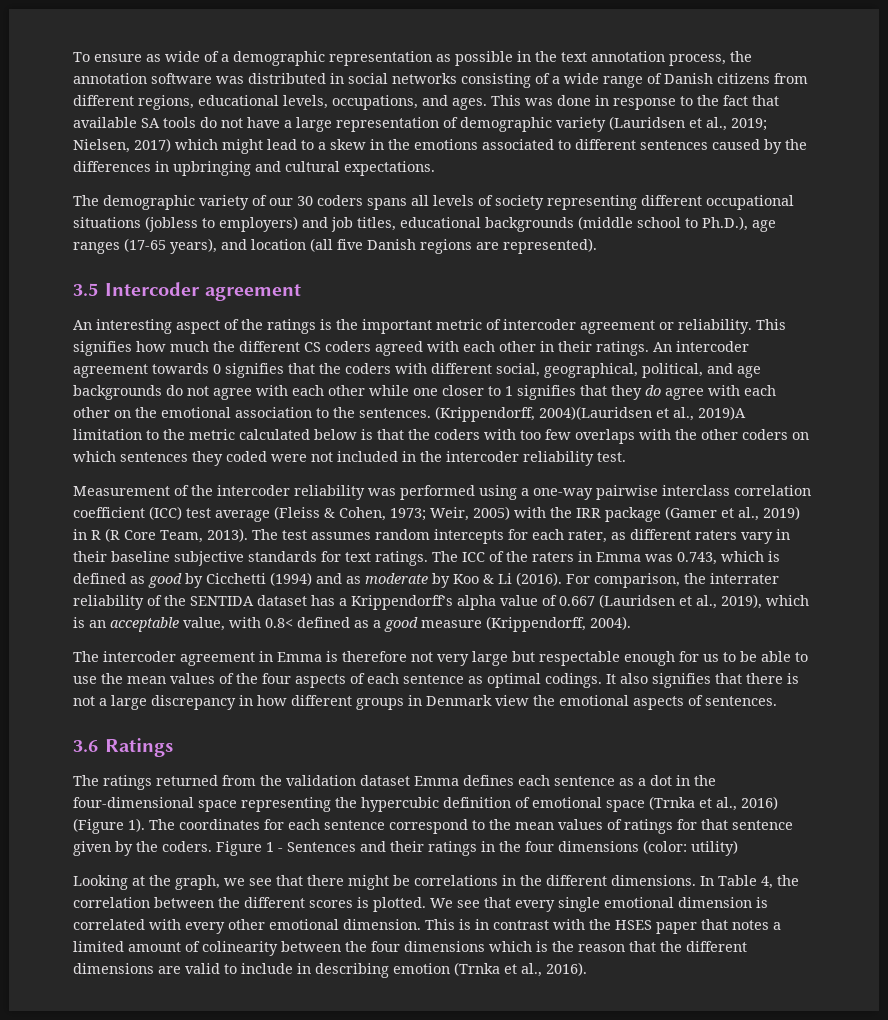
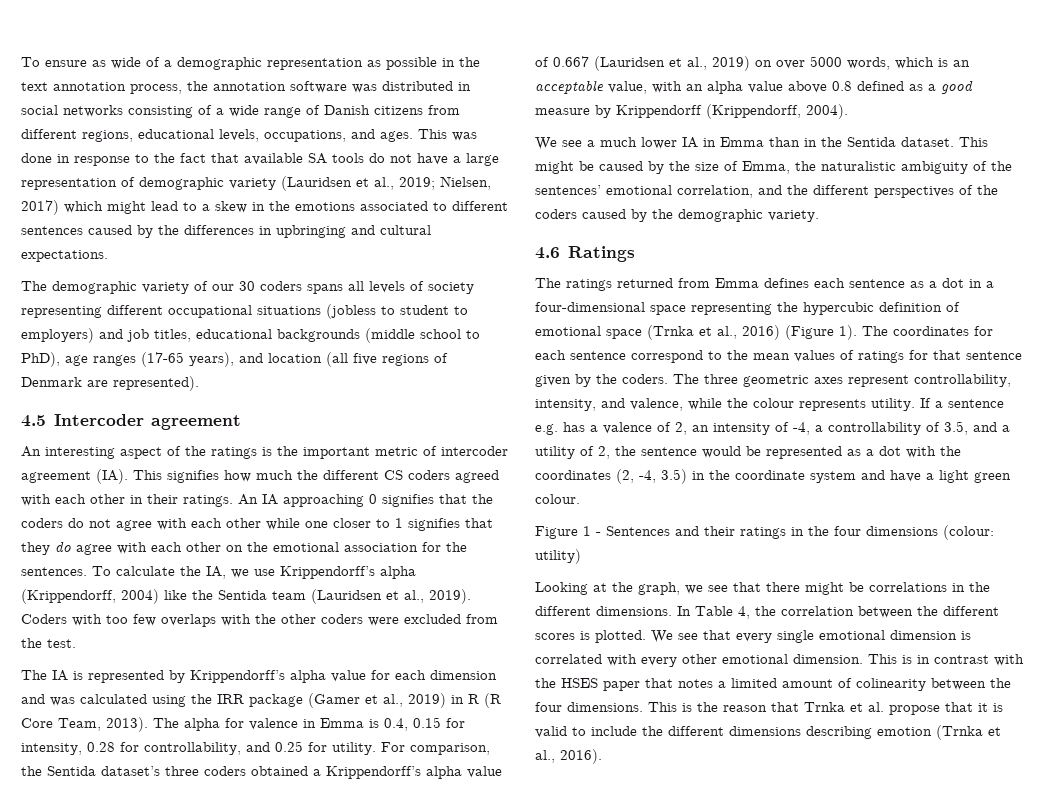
- The demographic variety of our 30 coders spans all levels of society representing different occupational situations (jobless to employers) and job titles, educational backgrounds (middle school to Ph.D.), age ranges (17-65 years), and location (all five Danish regions are represented).
+ The demographic variety of our 30 coders spans all levels of society representing different occupational situations (jobless to student to employers) and job titles, educational backgrounds (middle school to PhD), age ranges (17-65 years), and location (all five regions of Denmark are represented).
- 3.5 Intercoder agreement
+ 4.5 Intercoder agreement
- An interesting aspect of the ratings is the important metric of intercoder agreement or reliability. This signifies how much the different CS coders agreed with each other in their ratings.
+ An interesting aspect of the ratings is the important metric of intercoder agreement (IA). This signifies how much the different CS coders agreed with each other in their ratings.
- An intercoder agreement towards 0 signifies that the coders with different social, geographical, political, and age backgrounds do not agree with each other while one closer to 1 signifies that they do agree with each other on the emotional association to the sentences.
+ An IA approaching 0 signifies that the coders do not agree with each other while one closer to 1 signifies that they do agree with each other on the emotional association for the sentences.
- (Krippendorff, 2004)(Lauridsen et al., 2019)A limitation to the metric calculated below is that the coders with too few overlaps with the other coders on which sentences they coded were not included in the intercoder reliability test.
- Measurement of the intercoder reliability was performed using a one-way pairwise interclass correlation coefficient (ICC) test average (Fleiss & Cohen, 1973; Weir, 2005) with the IRR package (Gamer et al., 2019) in R (R Core Team, 2013).
+ To calculate the IA, we use Krippendorff’s alpha (Krippendorff, 2004) like the Sentida team (Lauridsen et al., 2019). Coders with too few overlaps with the other coders were excluded from the test.
+ The IA is represented by Krippendorff’s alpha value for each dimension and was calculated using the IRR package (Gamer et al., 2019) in R (R Core Team, 2013).
- The test assumes random intercepts for each rater, as different raters vary in their baseline subjective standards for text ratings. The ICC of the raters in Emma was 0.743, which is defined as good by Cicchetti (1994) and as moderate by Koo & Li (2016). For comparison, the interrater reliability of the SENTIDA dataset has a Krippendorff’s alpha value of 0.667 (Lauridsen et al., 2019), which is an acceptable value, with 0.8< defined as a good measure (Krippendorff, 2004).
+ The alpha for valence in Emma is 0.4, 0.15 for intensity, 0.28 for controllability, and 0.25 for utility. For comparison, the Sentida dataset’s three coders obtained a Krippendorff’s alpha value of 0.667 (Lauridsen et al., 2019) on over 5000 words, which is an acceptable value, with an alpha value above 0.8 defined as a good measure by Krippendorff (Krippendorff, 2004).
- The intercoder agreement in Emma is therefore not very large but respectable enough for us to be able to use the mean values of the four aspects of each sentence as optimal codings. It also signifies that there is not a large discrepancy in how different groups in Denmark view the emotional aspects of sentences.
- 3.6 Ratings
+ We see a much lower IA in Emma than in the Sentida dataset. This might be caused by the size of Emma, the naturalistic ambiguity of the sentences’ emotional correlation, and the different perspectives of the coders caused by the demographic variety.
+ 4.6 Ratings
- The ratings returned from the validation dataset Emma defines each sentence as a dot in the four-dimensional space representing the hypercubic definition of emotional space (Trnka et al., 2016) (Figure 1).
+ The ratings returned from Emma defines each sentence as a dot in a four-dimensional space representing the hypercubic definition of emotional space (Trnka et al., 2016) (Figure 1).
- The coordinates for each sentence correspond to the mean values of ratings for that sentence given by the coders. Figure 1 - Sentences and their ratings in the four dimensions (color: utility)
+ The coordinates for each sentence correspond to the mean values of ratings for that sentence given by the coders. The three geometric axes represent controllability, intensity, and valence, while the colour represents utility. If a sentence e.g. has a valence of 2, an intensity of -4, a controllability of 3.5, and a utility of 2, the sentence would be represented as a dot with the coordinates (2, -4, 3.5) in the coordinate system and have a light green colour.
+ Figure 1 - Sentences and their ratings in the four dimensions (colour: utility)
- This is in contrast with the HSES paper that notes a limited amount of colinearity between the four dimensions which is the reason that the different dimensions are valid to include in describing emotion (Trnka et al., 2016).
+ This is in contrast with the HSES paper that notes a limited amount of colinearity between the four dimensions. This is the reason that Trnka et al. propose that it is valid to include the different dimensions describing emotion (Trnka et al., 2016).

